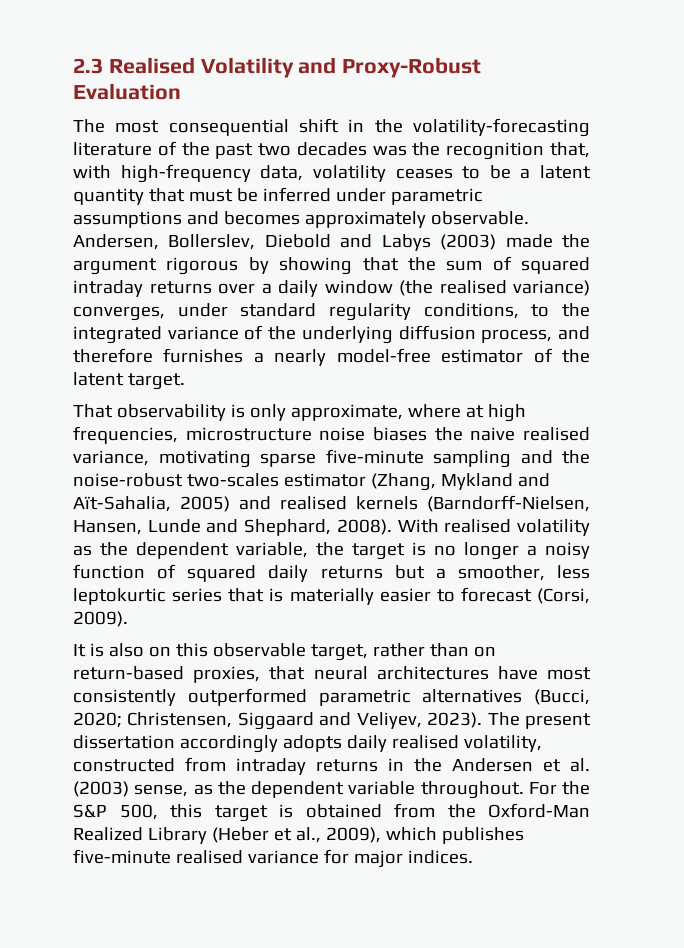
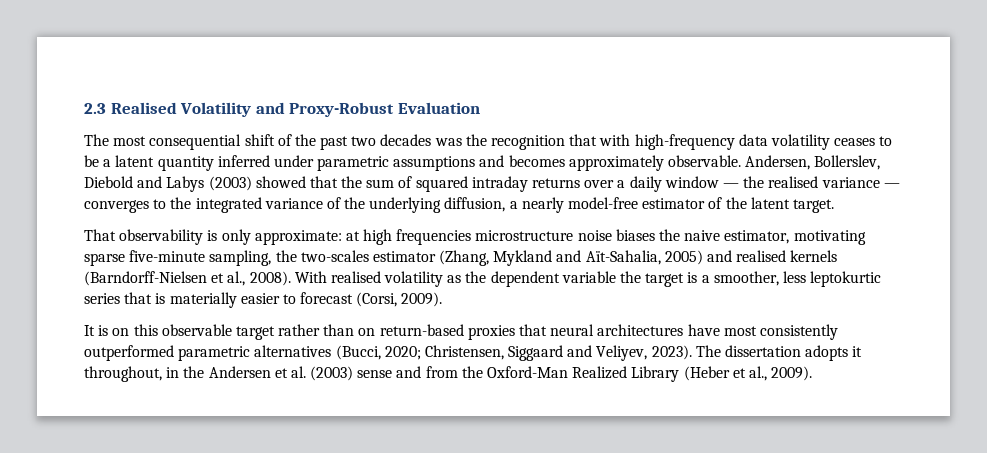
- The most consequential shift in the volatility-forecasting literature of the past two decades was the recognition that, with high-frequency data, volatility ceases to be a latent quantity that must be inferred under parametric assumptions and becomes approximately observable.
+ The most consequential shift of the past two decades was the recognition that with high-frequency data volatility ceases to be a latent quantity inferred under parametric assumptions and becomes approximately observable.
- Andersen, Bollerslev, Diebold and Labys (2003) made the argument rigorous by showing that the sum of squared intraday returns over a daily window (the realised variance) converges, under standard regularity conditions, to the integrated variance of the underlying diffusion process, and therefore furnishes a nearly model-free estimator of the latent target.
+ Andersen, Bollerslev, Diebold and Labys (2003) showed that the sum of squared intraday returns over a daily window — the realised variance — converges to the integrated variance of the underlying diffusion, a nearly model-free estimator of the latent target.
- That observability is only approximate, where at high frequencies, microstructure noise biases the naive realised variance, motivating sparse five-minute sampling and the noise-robust two-scales estimator (Zhang, Mykland and Aït-Sahalia, 2005) and realised kernels (Barndorff-Nielsen, Hansen, Lunde and Shephard, 2008).
+ That observability is only approximate: at high frequencies microstructure noise biases the naive estimator, motivating sparse five-minute sampling, the two-scales estimator (Zhang, Mykland and Aït-Sahalia, 2005) and realised kernels (Barndorff-Nielsen et al., 2008).
- With realised volatility as the dependent variable, the target is no longer a noisy function of squared daily returns but a smoother, less leptokurtic series that is materially easier to forecast (Corsi, 2009).
+ With realised volatility as the dependent variable the target is a smoother, less leptokurtic series that is materially easier to forecast (Corsi, 2009).
- It is also on this observable target, rather than on return-based proxies, that neural architectures have most consistently outperformed parametric alternatives (Bucci, 2020; Christensen, Siggaard and Veliyev, 2023).
+ It is on this observable target rather than on return-based proxies that neural architectures have most consistently outperformed parametric alternatives (Bucci, 2020; Christensen, Siggaard and Veliyev, 2023).
- The present dissertation accordingly adopts daily realised volatility, constructed from intraday returns in the Andersen et al. (2003) sense, as the dependent variable throughout. For the S&P 500, this target is obtained from the Oxford-Man Realized Library (Heber et al., 2009), which publishes five-minute realised variance for major indices.
+ The dissertation adopts it throughout, in the Andersen et al. (2003) sense and from the Oxford-Man Realized Library (Heber et al., 2009).

